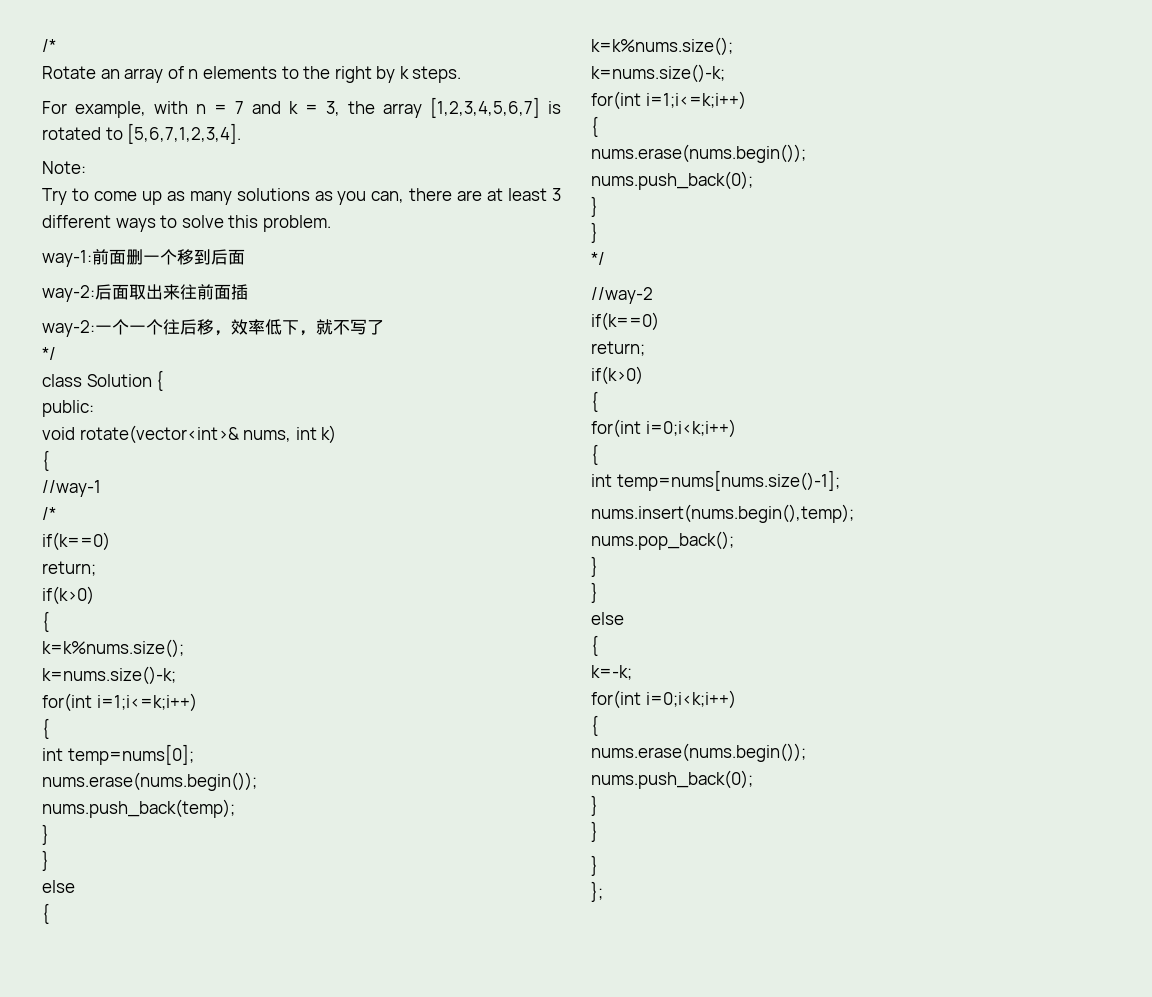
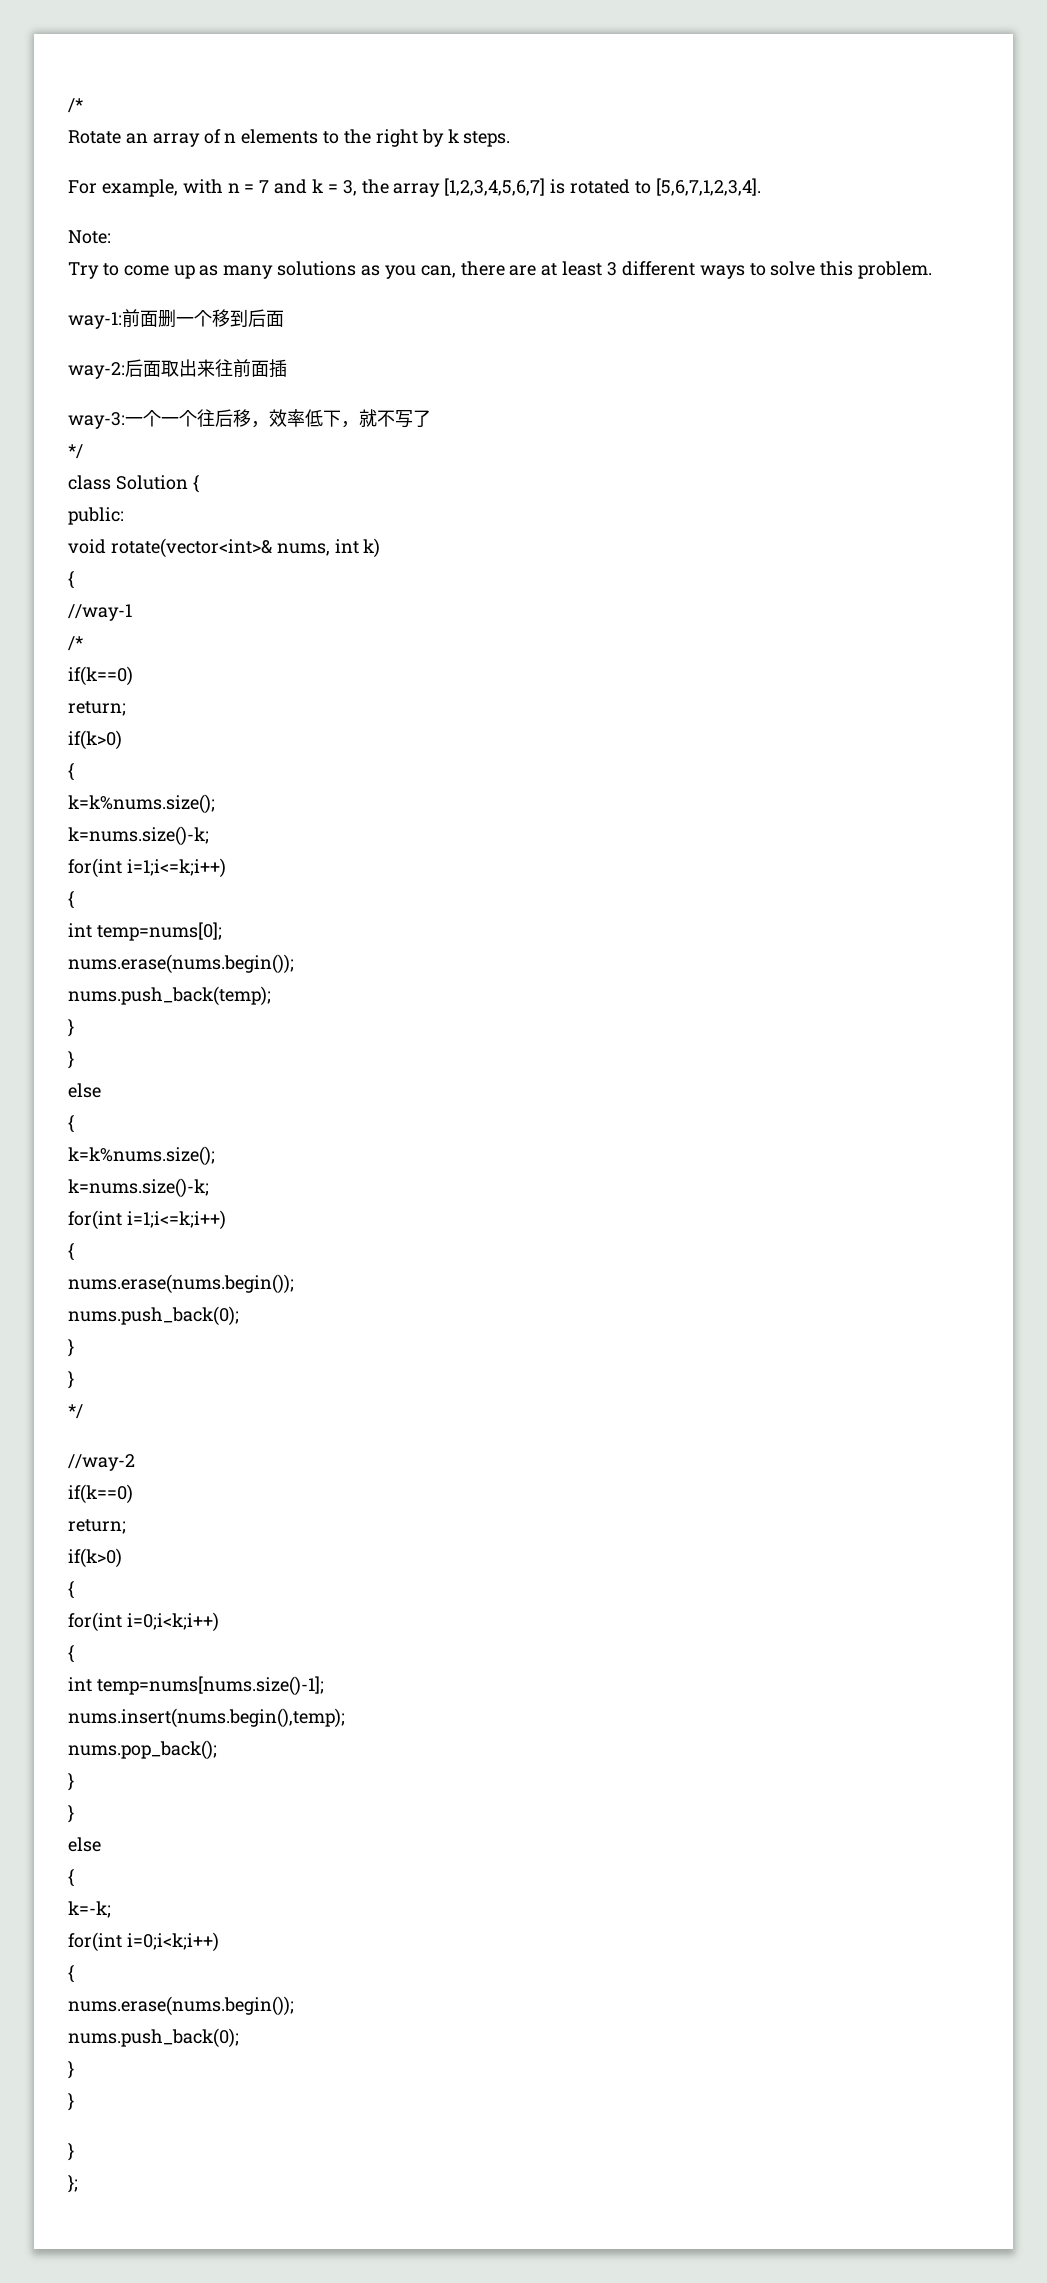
- way-2:一个一个往后移，效率低下，就不写了
+ way-3:一个一个往后移，效率低下，就不写了

